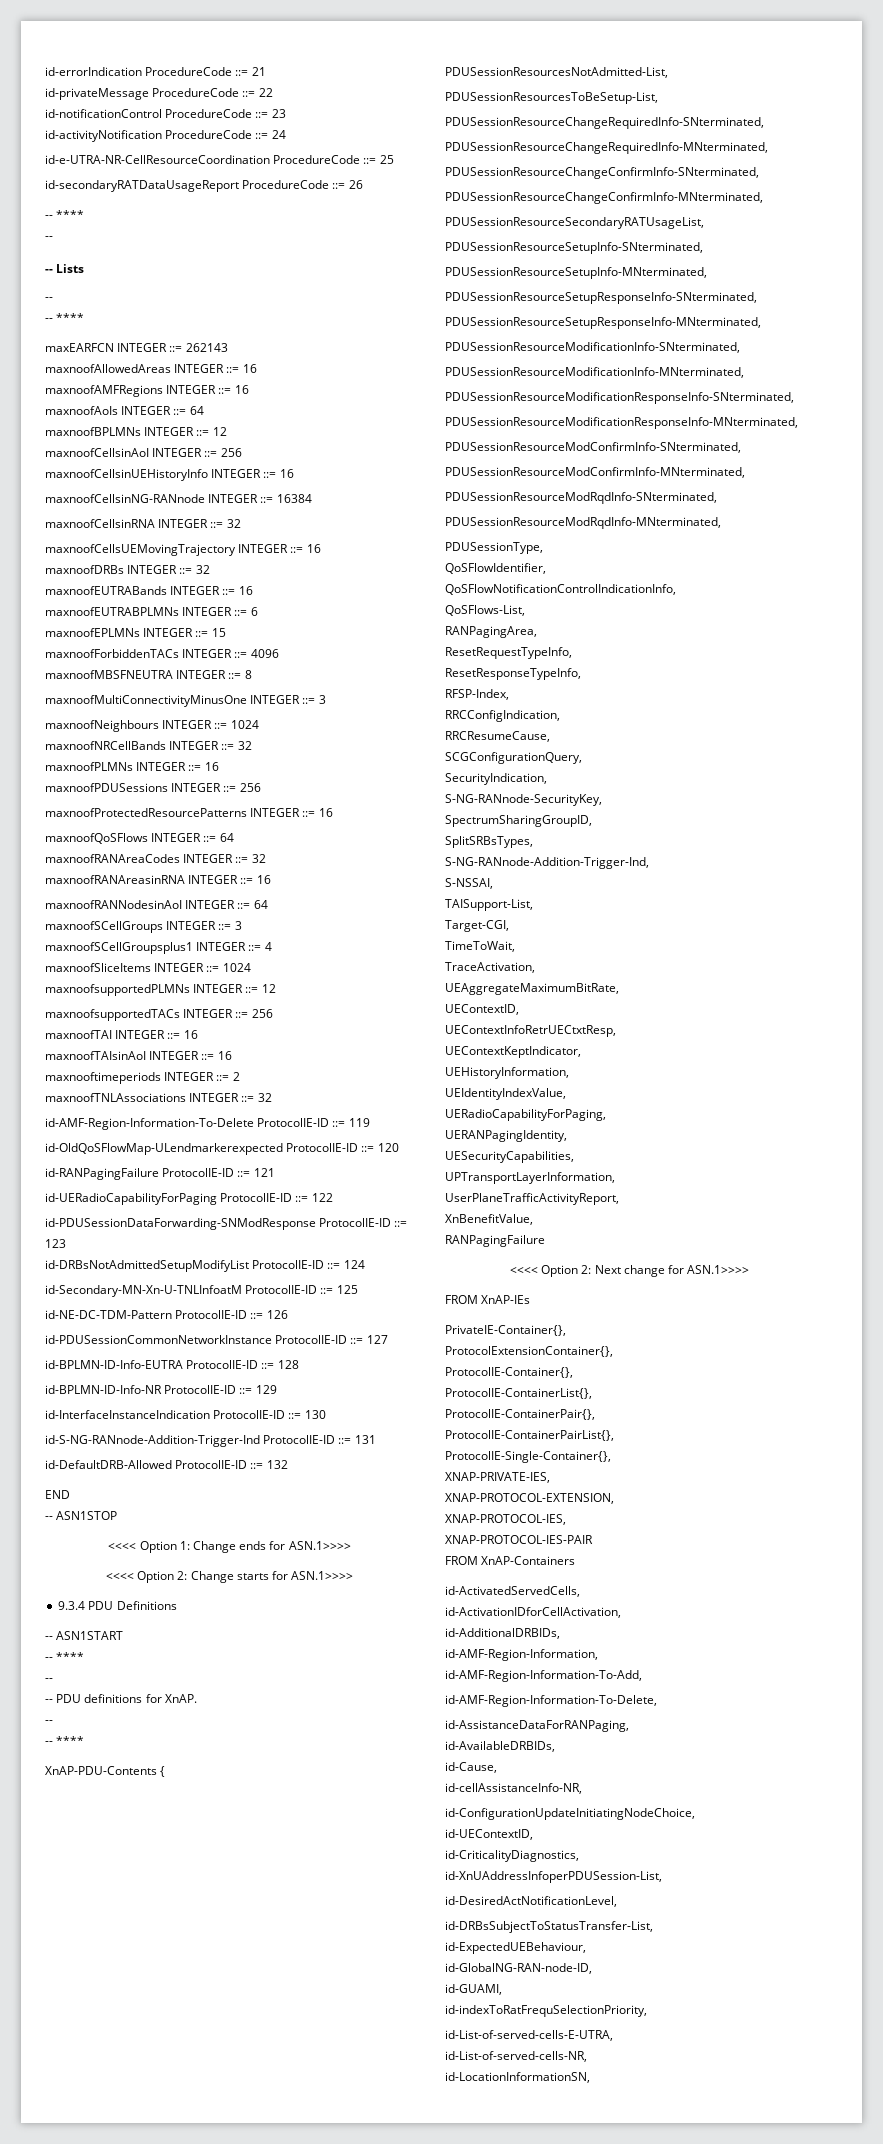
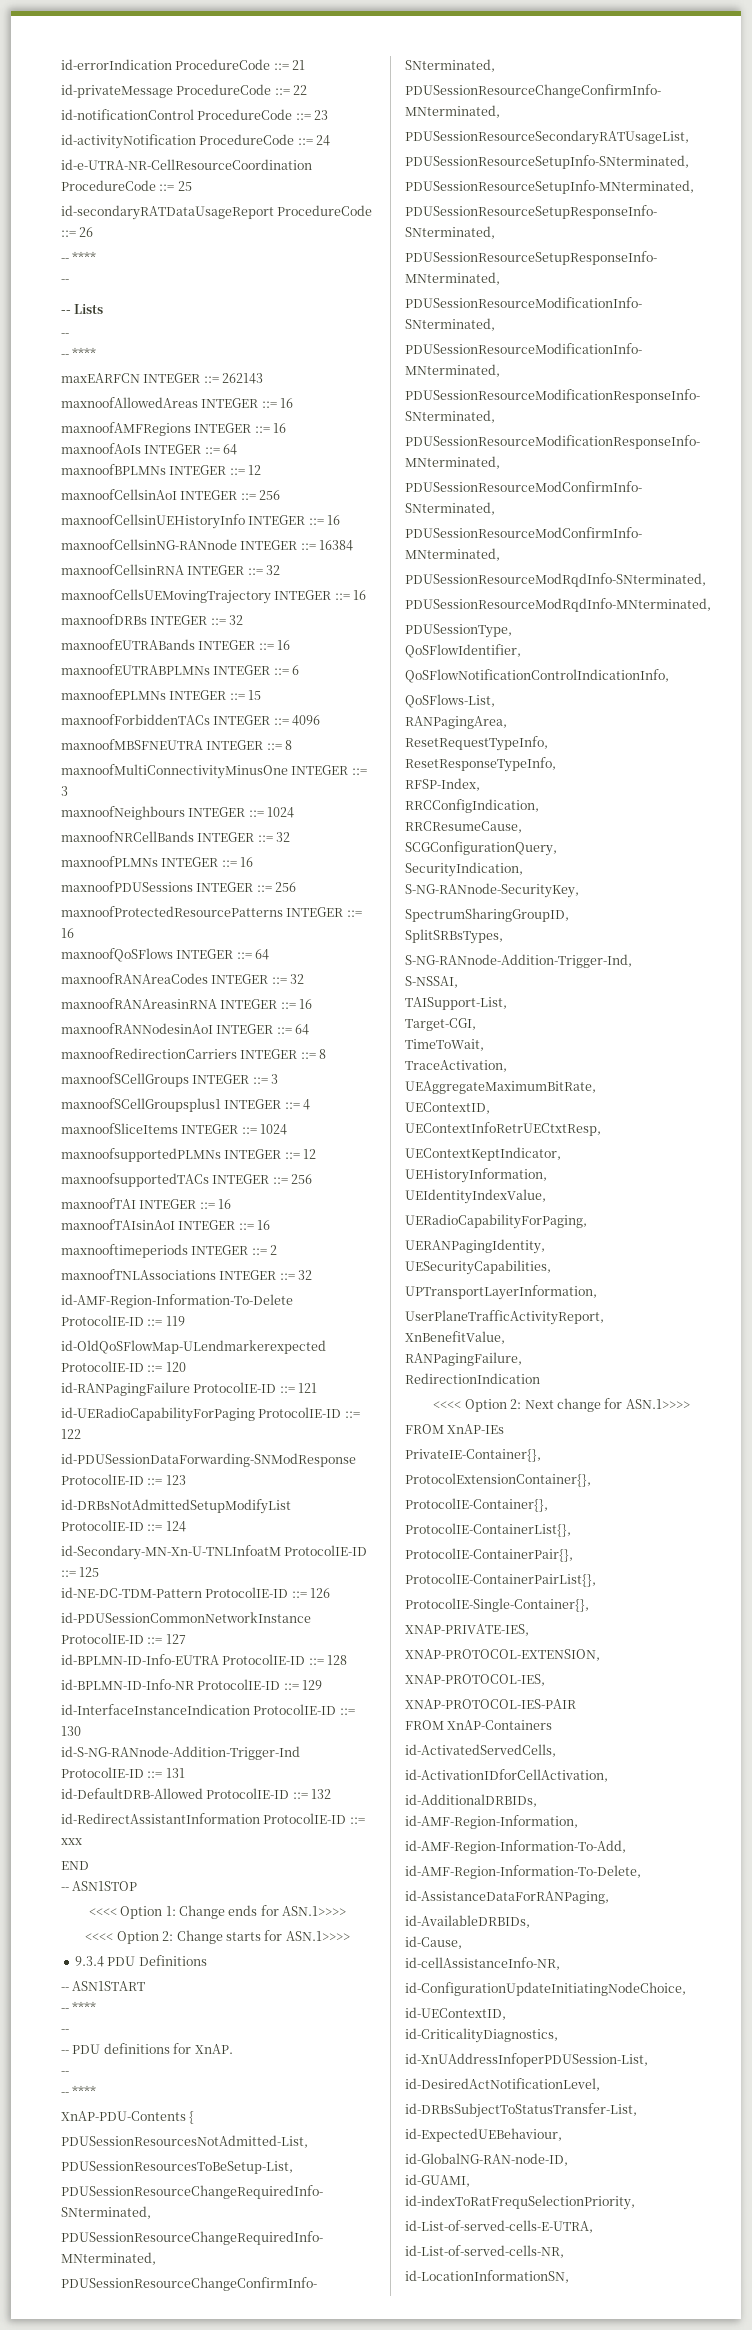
+ maxnoofRedirectionCarriers INTEGER ::= 8
+ id-RedirectAssistantInformation ProtocolIE-ID ::= xxx
- RANPagingFailure
+ RANPagingFailure,
+ RedirectionIndication

